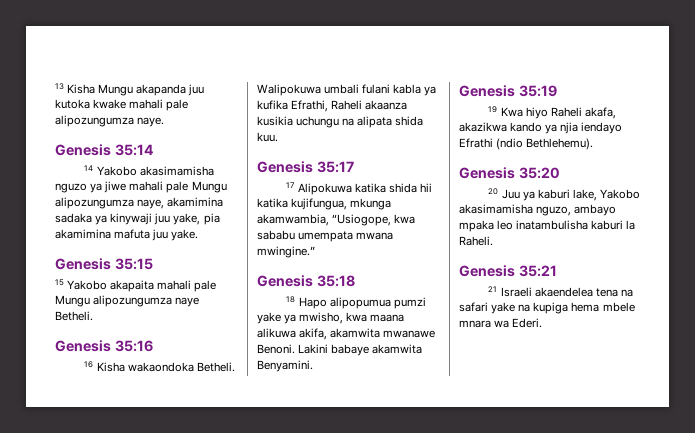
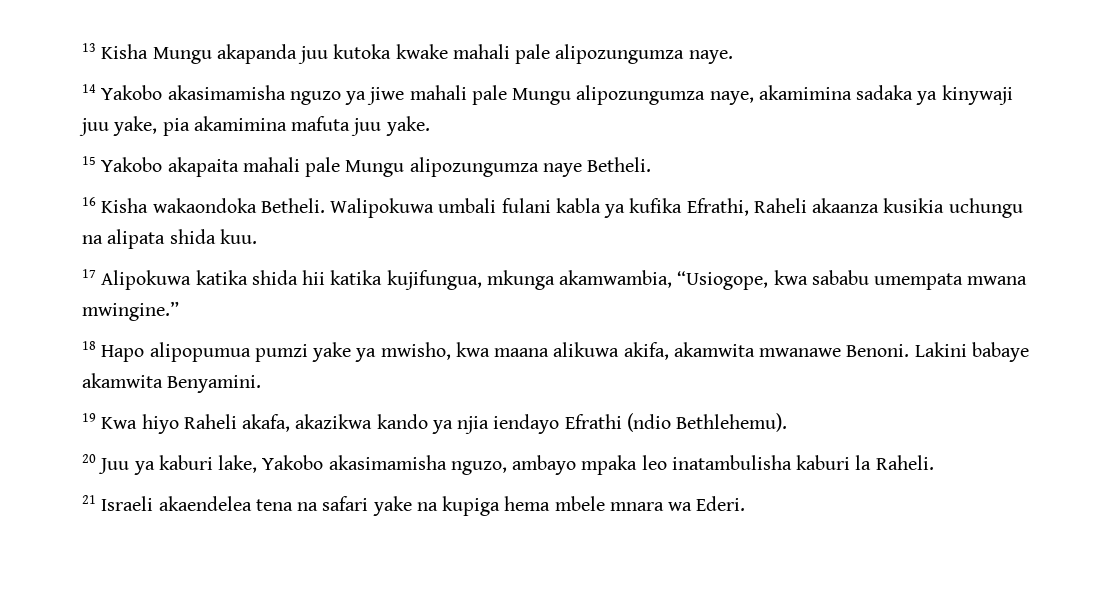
- Genesis 35:14
- Genesis 35:15
- Genesis 35:16
- Genesis 35:17
- Genesis 35:18
- Genesis 35:19
- Genesis 35:20
- Genesis 35:21

